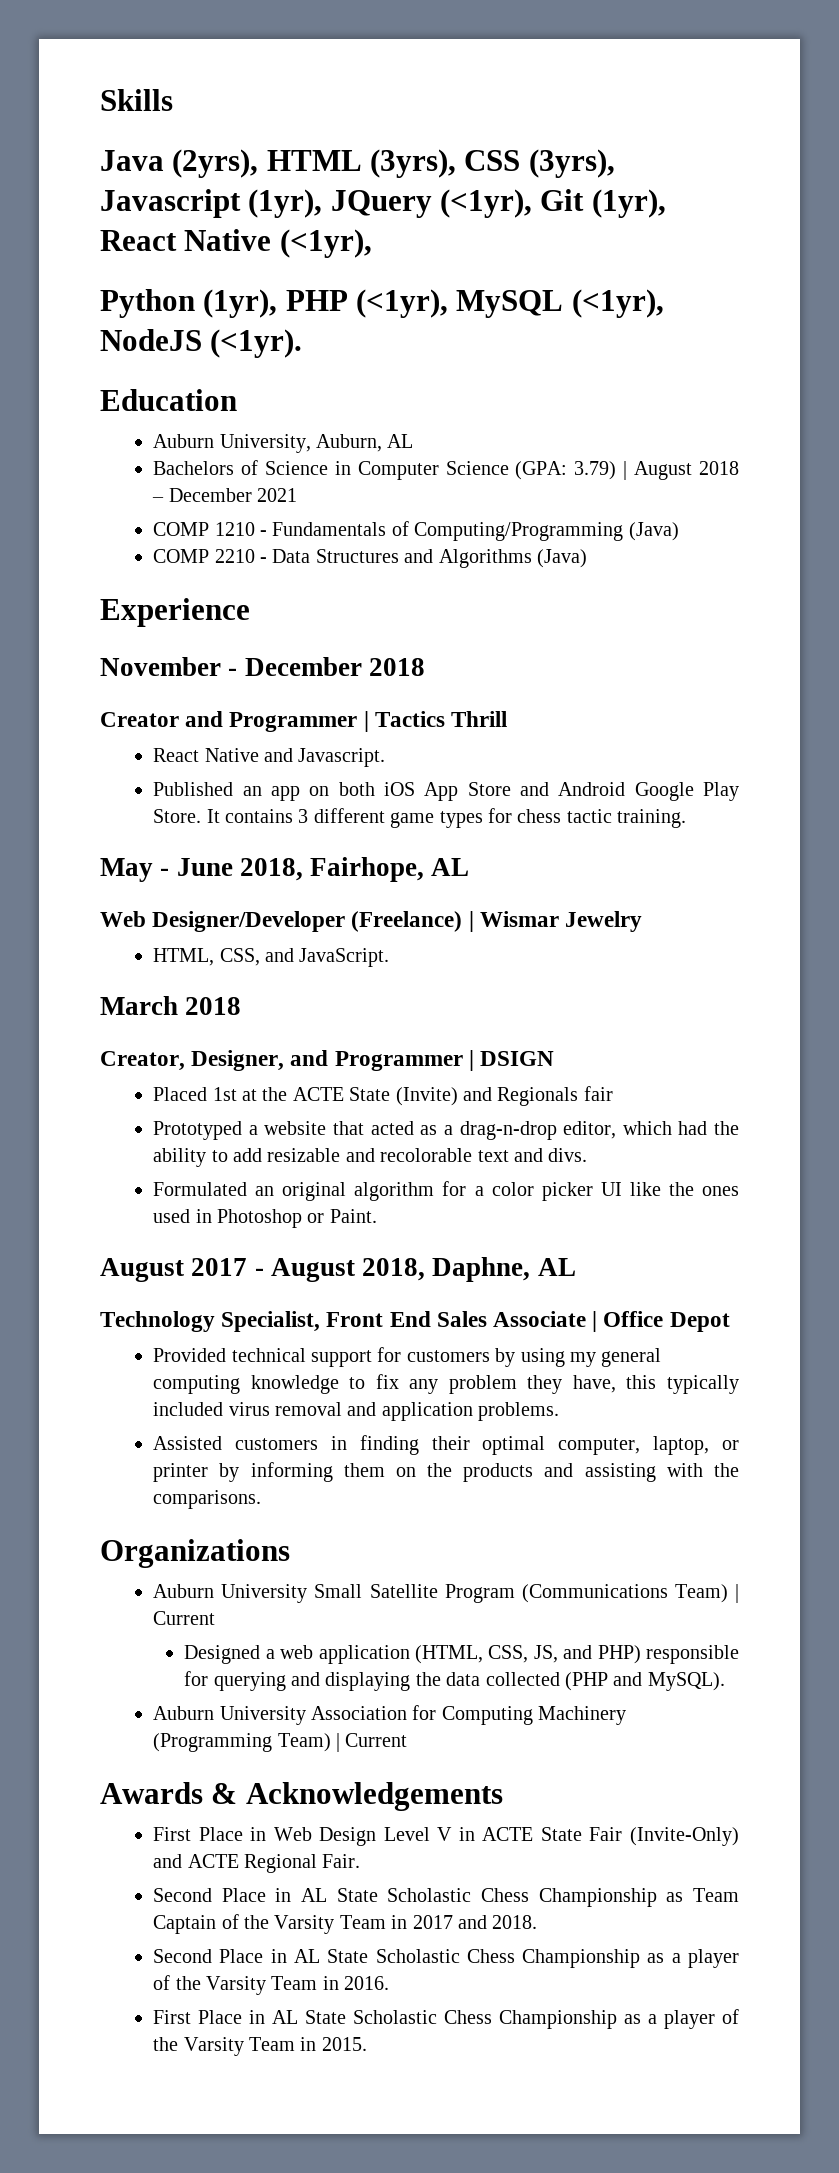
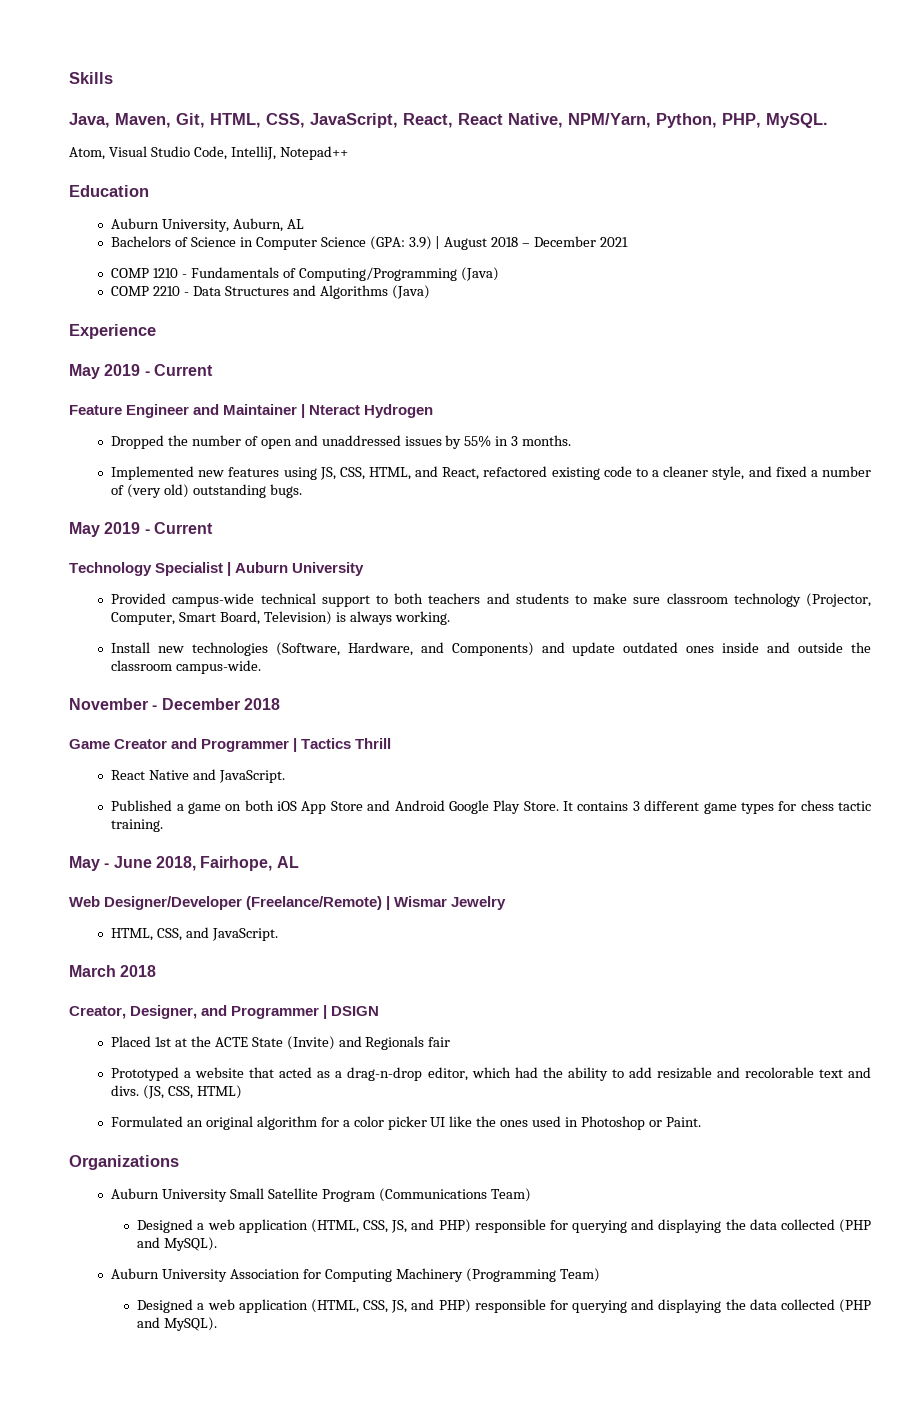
- Java (2yrs), HTML (3yrs), CSS (3yrs), Javascript (1yr), JQuery (<1yr), Git (1yr), React Native (<1yr),
- Python (1yr), PHP (<1yr), MySQL (<1yr), NodeJS (<1yr).
+ Java, Maven, Git, HTML, CSS, JavaScript, React, React Native, NPM/Yarn, Python, PHP, MySQL.
+ Atom, Visual Studio Code, IntelliJ, Notepad++
- Bachelors of Science in Computer Science (GPA: 3.79) | August 2018 – December 2021
+ Bachelors of Science in Computer Science (GPA: 3.9) | August 2018 – December 2021
  Experience
+ May 2019 - Current
+ Feature Engineer and Maintainer | Nteract Hydrogen
+ Dropped the number of open and unaddressed issues by 55% in 3 months.
+ Implemented new features using JS, CSS, HTML, and React, refactored existing code to a cleaner style, and fixed a number of (very old) outstanding bugs.
+ May 2019 - Current
+ Technology Specialist | Auburn University
+ Provided campus-wide technical support to both teachers and students to make sure classroom technology (Projector, Computer, Smart Board, Television) is always working.
+ Install new technologies (Software, Hardware, and Components) and update outdated ones inside and outside the classroom campus-wide.
- Creator and Programmer | Tactics Thrill
+ Game Creator and Programmer | Tactics Thrill
- React Native and Javascript.
+ React Native and JavaScript.
- Published an app on both iOS App Store and Android Google Play Store.
+ Published a game on both iOS App Store and Android Google Play Store.
- Web Designer/Developer (Freelance) | Wismar Jewelry
+ Web Designer/Developer (Freelance/Remote) | Wismar Jewelry
+ (JS, CSS, HTML)
- August 2017 - August 2018, Daphne, AL
- Technology Specialist, Front End Sales Associate | Office Depot
- Provided technical support for customers by using my general computing knowledge to fix any problem they have, this typically included virus removal and application problems.
- Assisted customers in finding their optimal computer, laptop, or printer by informing them on the products and assisting with the comparisons.
- Auburn University Small Satellite Program (Communications Team) | Current
+ Auburn University Small Satellite Program (Communications Team)
- Auburn University Association for Computing Machinery (Programming Team) | Current
- Awards & Acknowledgements
- First Place in Web Design Level V in ACTE State Fair (Invite-Only) and ACTE Regional Fair.
- Second Place in AL State Scholastic Chess Championship as Team Captain of the Varsity Team in 2017 and 2018.
- Second Place in AL State Scholastic Chess Championship as a player of the Varsity Team in 2016.
- First Place in AL State Scholastic Chess Championship as a player of the Varsity Team in 2015.
+ Auburn University Association for Computing Machinery (Programming Team)
+ Designed a web application (HTML, CSS, JS, and PHP) responsible for querying and displaying the data collected (PHP and MySQL).

